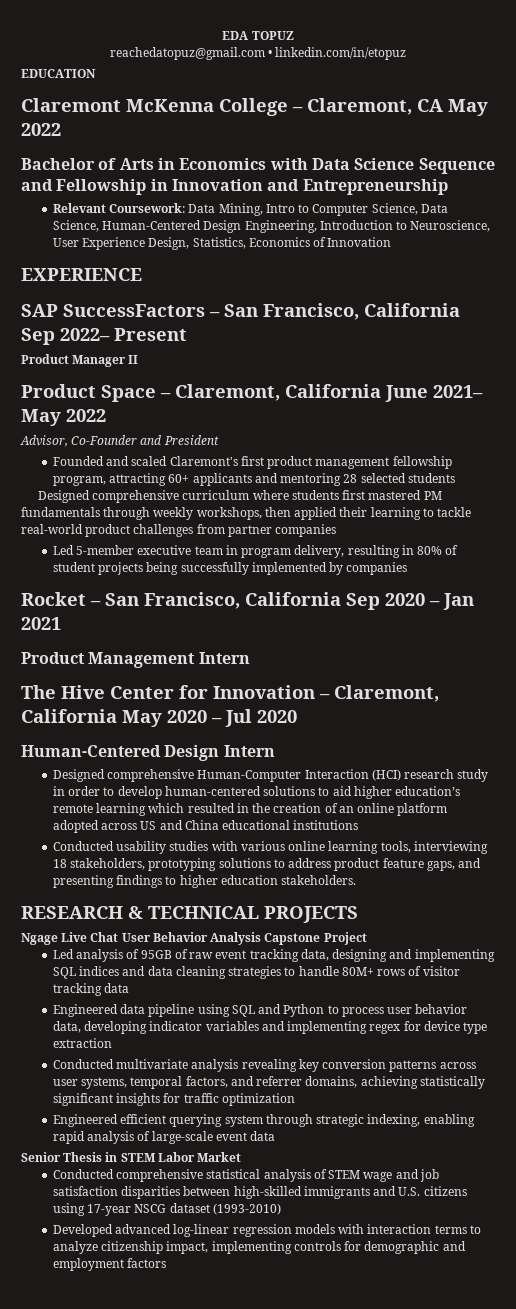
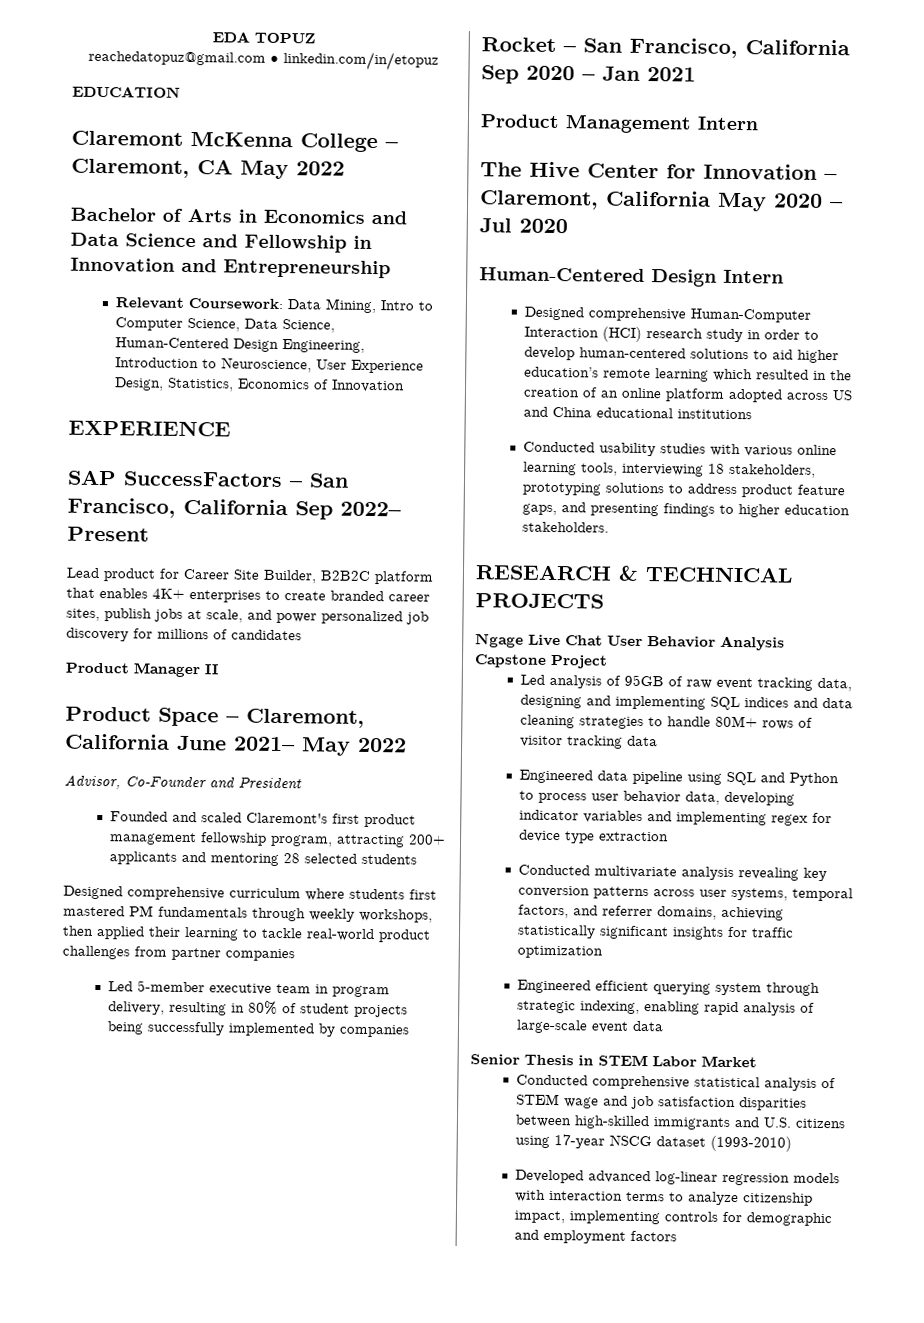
- Bachelor of Arts in Economics with Data Science Sequence and Fellowship in Innovation and Entrepreneurship
+ Bachelor of Arts in Economics and Data Science and Fellowship in Innovation and Entrepreneurship
+ Lead product for Career Site Builder, B2B2C platform that enables 4K+ enterprises to create branded career sites, publish jobs at scale, and power personalized job discovery for millions of candidates
- Founded and scaled Claremont's first product management fellowship program, attracting 60+ applicants and mentoring 28 selected students
+ Founded and scaled Claremont's first product management fellowship program, attracting 200+ applicants and mentoring 28 selected students

